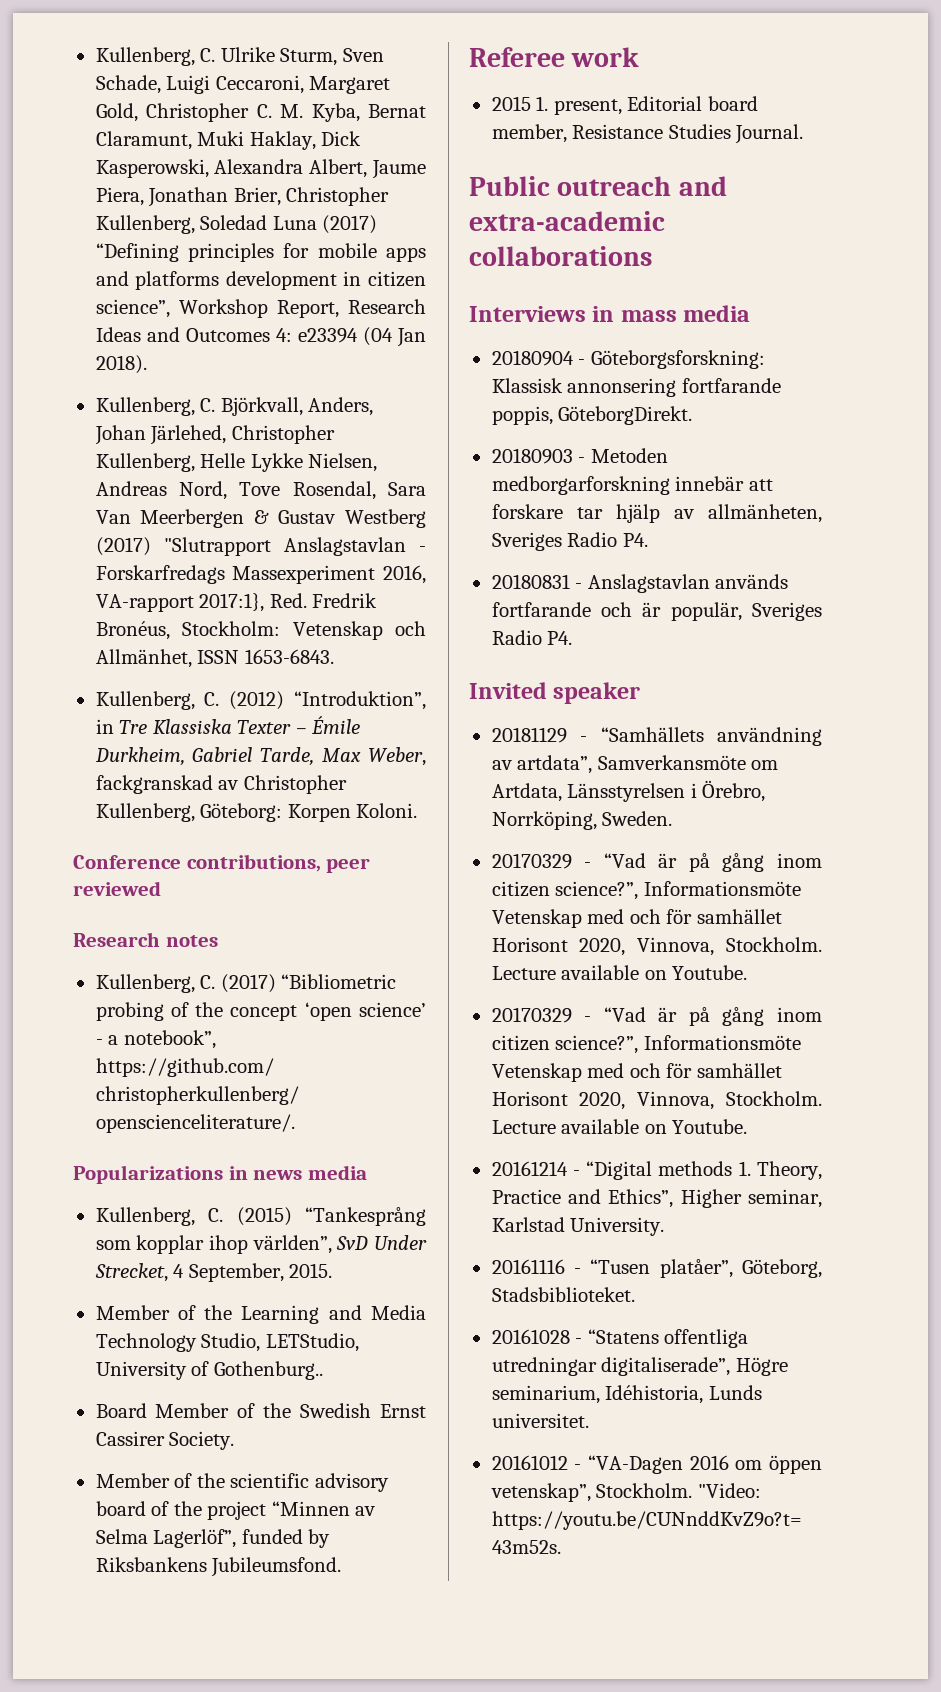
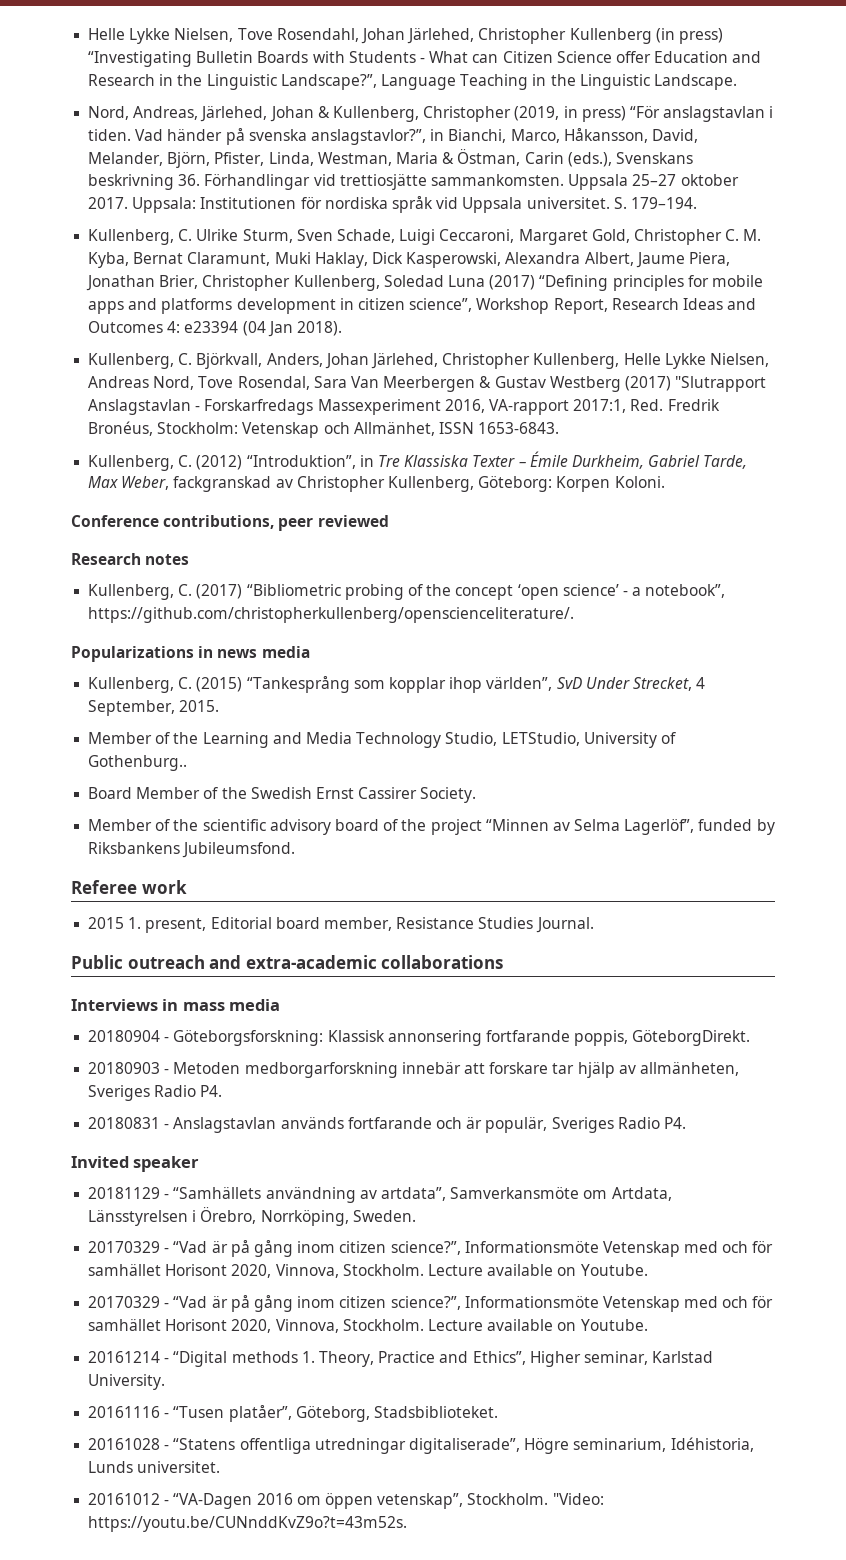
+ Helle Lykke Nielsen, Tove Rosendahl, Johan Järlehed, Christopher Kullenberg (in press) “Investigating Bulletin Boards with Students - What can Citizen Science offer Education and Research in the Linguistic Landscape?”, Language Teaching in the Linguistic Landscape.
+ Nord, Andreas, Järlehed, Johan & Kullenberg, Christopher (2019, in press) “För anslagstavlan i tiden. Vad händer på svenska anslagstavlor?”, in Bianchi, Marco, Håkansson, David, Melander, Björn, Pfister, Linda, Westman, Maria & Östman, Carin (eds.), Svenskans beskrivning 36. Förhandlingar vid trettiosjätte sammankomsten. Uppsala 25–27 oktober 2017. Uppsala: Institutionen för nordiska språk vid Uppsala universitet. S. 179–194.
- Kullenberg, C. Björkvall, Anders, Johan Järlehed, Christopher Kullenberg, Helle Lykke Nielsen, Andreas Nord, Tove Rosendal, Sara Van Meerbergen & Gustav Westberg (2017) "Slutrapport Anslagstavlan - Forskarfredags Massexperiment 2016, VA-rapport 2017:1}, Red. Fredrik Bronéus, Stockholm: Vetenskap och Allmänhet, ISSN 1653-6843.
+ Kullenberg, C. Björkvall, Anders, Johan Järlehed, Christopher Kullenberg, Helle Lykke Nielsen, Andreas Nord, Tove Rosendal, Sara Van Meerbergen & Gustav Westberg (2017) "Slutrapport Anslagstavlan - Forskarfredags Massexperiment 2016, VA-rapport 2017:1, Red. Fredrik Bronéus, Stockholm: Vetenskap och Allmänhet, ISSN 1653-6843.

